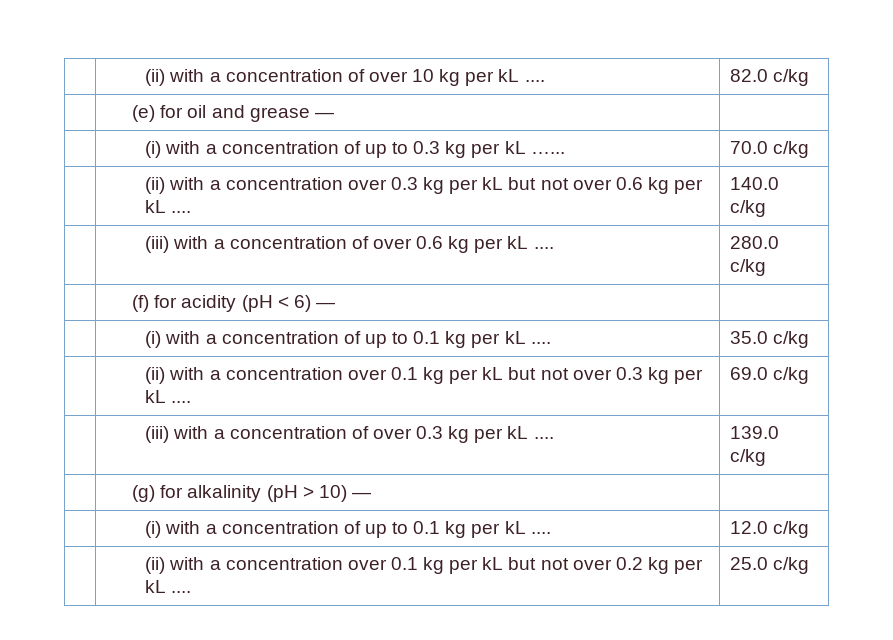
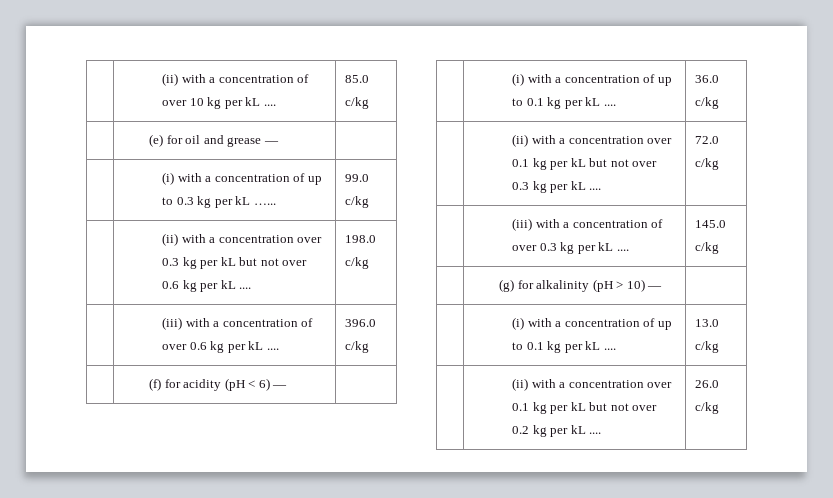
- | (ii) with a concentration of over 10 kg per kL .... | 82.0 c/kg
+ | (ii) with a concentration of over 10 kg per kL .... | 85.0 c/kg
- | (i) with a concentration of up to 0.3 kg per kL …... | 70.0 c/kg
+ | (i) with a concentration of up to 0.3 kg per kL …... | 99.0 c/kg
- | (ii) with a concentration over 0.3 kg per kL but not over 0.6 kg per kL .... | 140.0 c/kg
+ | (ii) with a concentration over 0.3 kg per kL but not over 0.6 kg per kL .... | 198.0 c/kg
- | (iii) with a concentration of over 0.6 kg per kL .... | 280.0 c/kg
+ | (iii) with a concentration of over 0.6 kg per kL .... | 396.0 c/kg
- | (i) with a concentration of up to 0.1 kg per kL .... | 35.0 c/kg
+ | (i) with a concentration of up to 0.1 kg per kL .... | 36.0 c/kg
- | (ii) with a concentration over 0.1 kg per kL but not over 0.3 kg per kL .... | 69.0 c/kg
+ | (ii) with a concentration over 0.1 kg per kL but not over 0.3 kg per kL .... | 72.0 c/kg
- | (iii) with a concentration of over 0.3 kg per kL .... | 139.0 c/kg
+ | (iii) with a concentration of over 0.3 kg per kL .... | 145.0 c/kg
- | (i) with a concentration of up to 0.1 kg per kL .... | 12.0 c/kg
+ | (i) with a concentration of up to 0.1 kg per kL .... | 13.0 c/kg
- | (ii) with a concentration over 0.1 kg per kL but not over 0.2 kg per kL .... | 25.0 c/kg
+ | (ii) with a concentration over 0.1 kg per kL but not over 0.2 kg per kL .... | 26.0 c/kg

